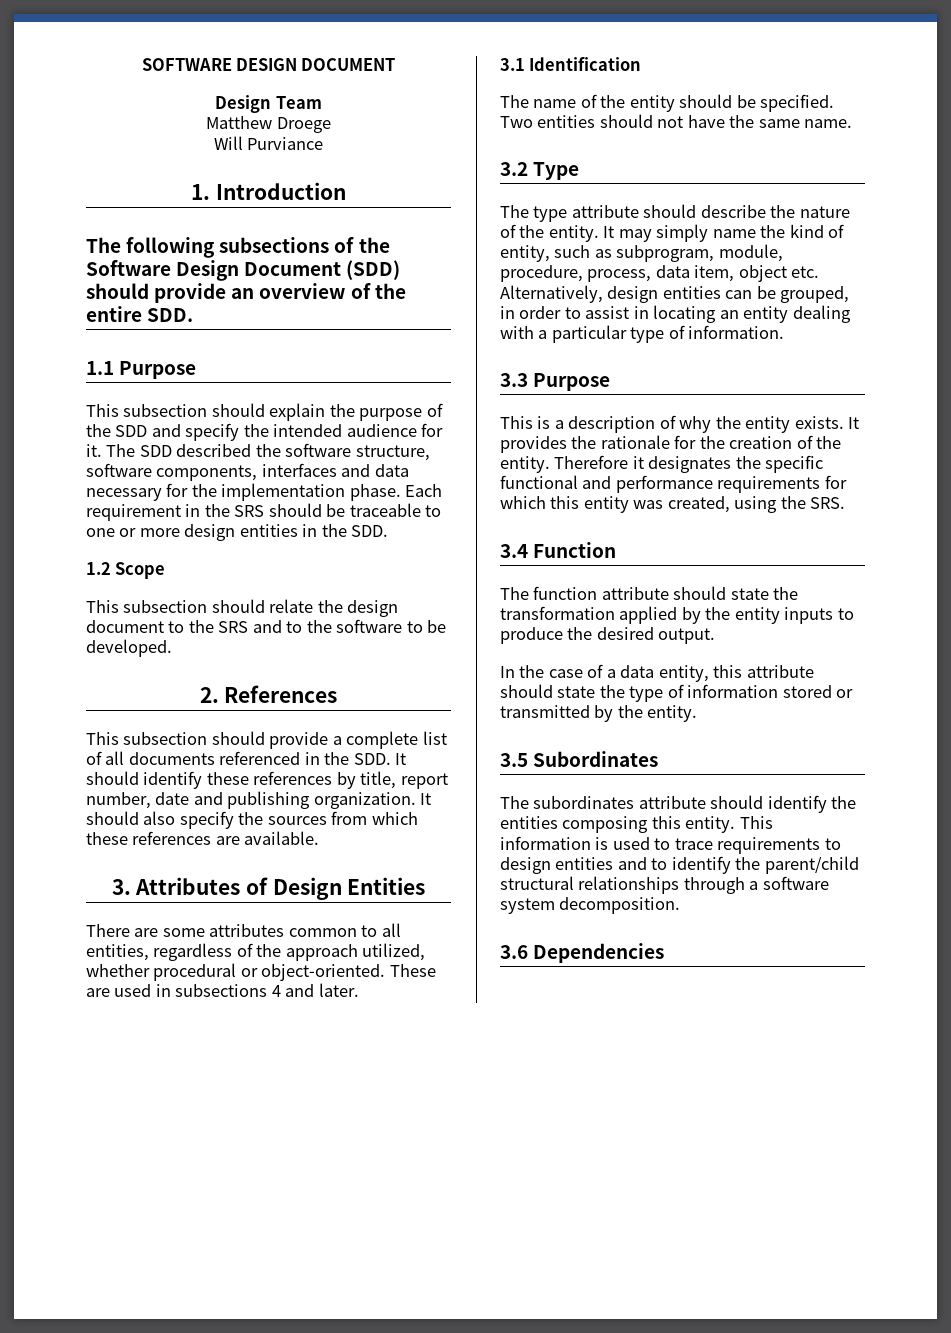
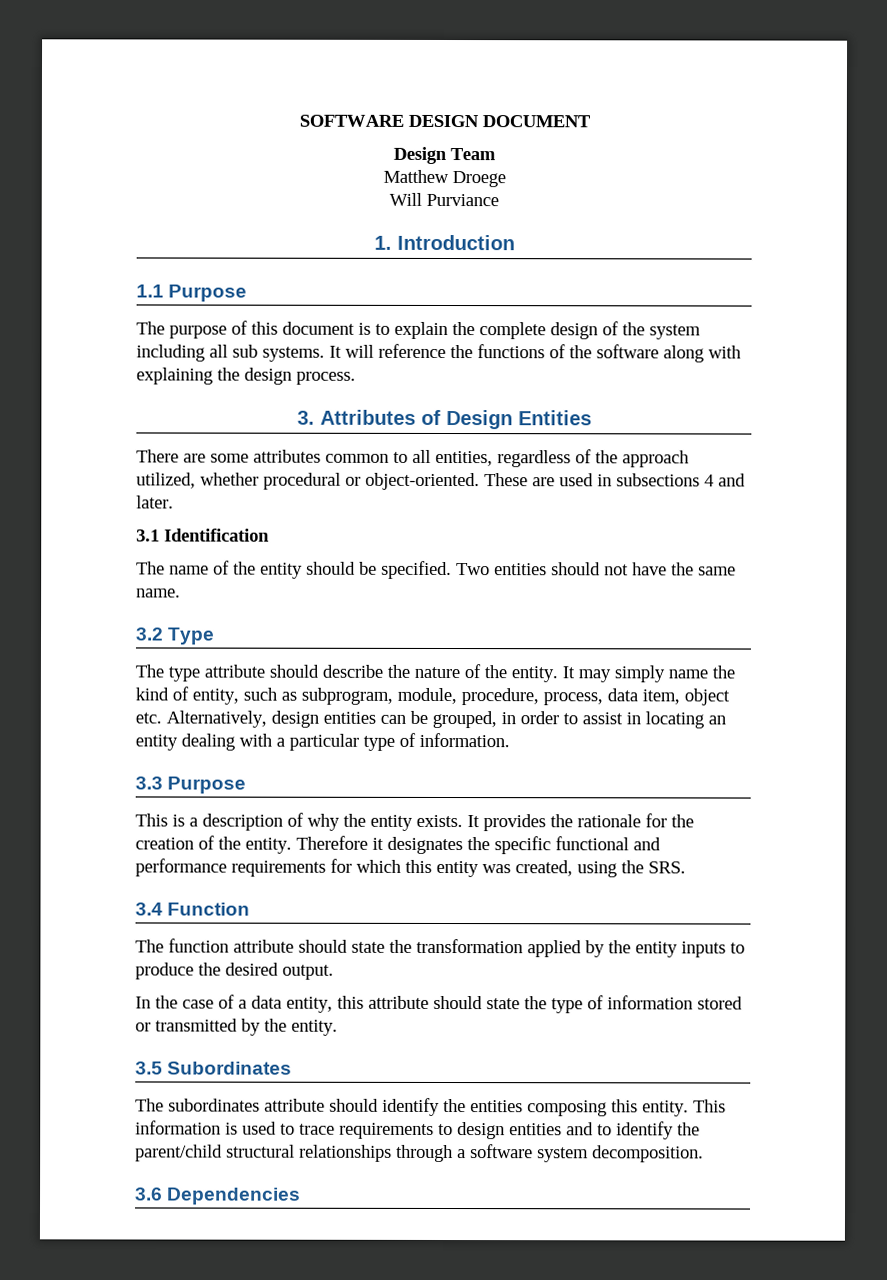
- The following subsections of the Software Design Document (SDD) should provide an overview of the entire SDD.
  1.1 Purpose
- This subsection should explain the purpose of the SDD and specify the intended audience for it. The SDD described the software structure, software components, interfaces and data necessary for the implementation phase. Each requirement in the SRS should be traceable to one or more design entities in the SDD.
- 1.2 Scope
- This subsection should relate the design document to the SRS and to the software to be developed.
- 2. References
- This subsection should provide a complete list of all documents referenced in the SDD. It should identify these references by title, report number, date and publishing organization. It should also specify the sources from which these references are available.
+ The purpose of this document is to explain the complete design of the system including all sub systems. It will reference the functions of the software along with explaining the design process.

